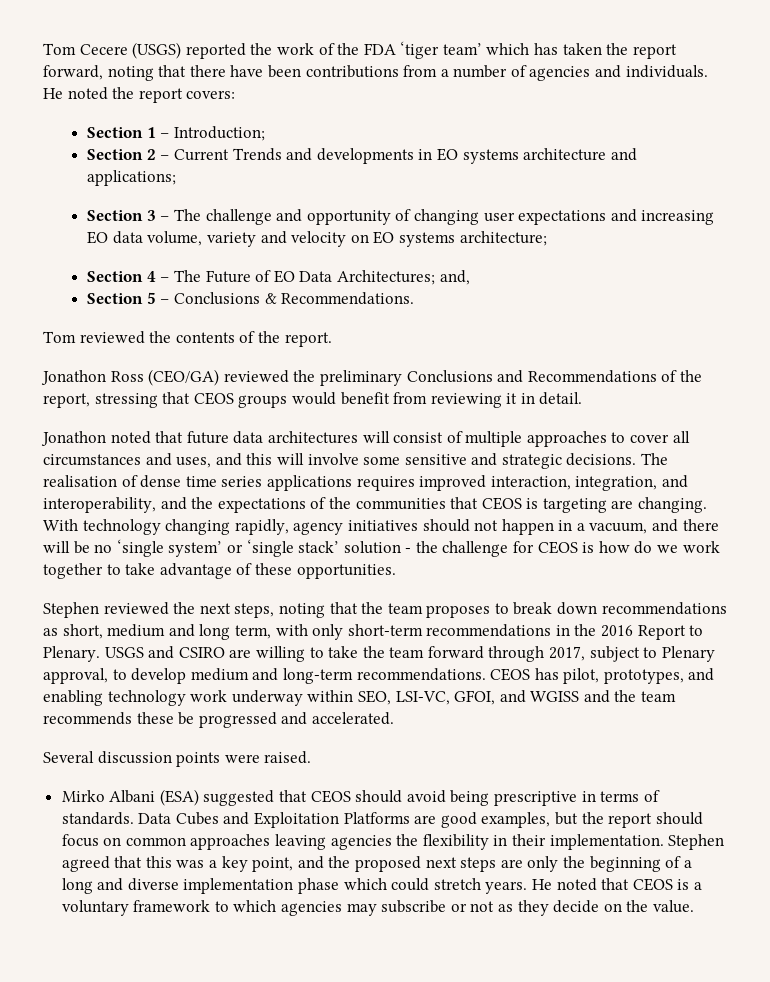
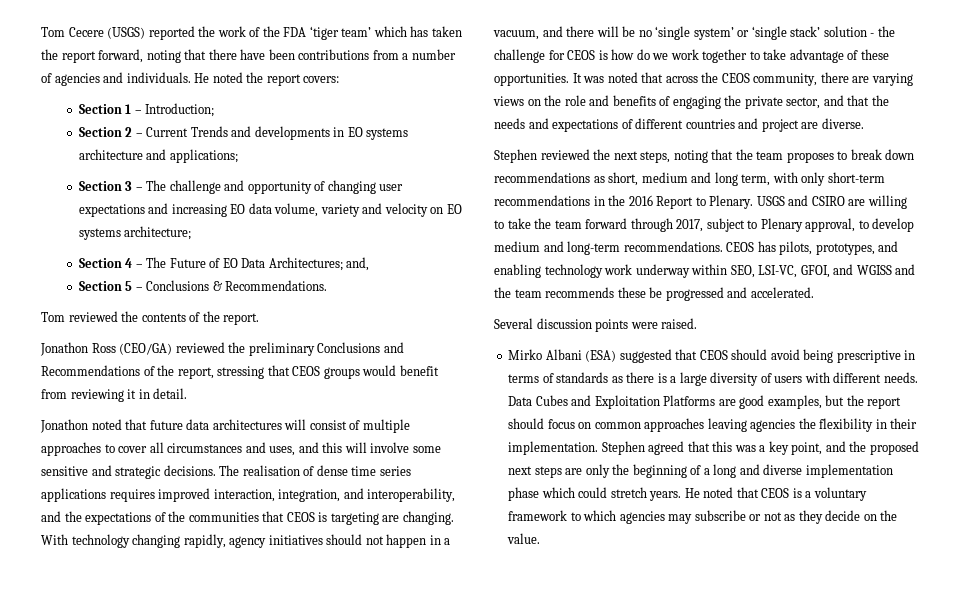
+ It was noted that across the CEOS community, there are varying views on the role and benefits of engaging the private sector, and that the needs and expectations of different countries and project are diverse.
- CEOS has pilot, prototypes, and enabling technology work underway within SEO, LSI-VC, GFOI, and WGISS and the team recommends these be progressed and accelerated.
+ CEOS has pilots, prototypes, and enabling technology work underway within SEO, LSI-VC, GFOI, and WGISS and the team recommends these be progressed and accelerated.
- Mirko Albani (ESA) suggested that CEOS should avoid being prescriptive in terms of standards.
+ Mirko Albani (ESA) suggested that CEOS should avoid being prescriptive in terms of standards as there is a large diversity of users with different needs.

